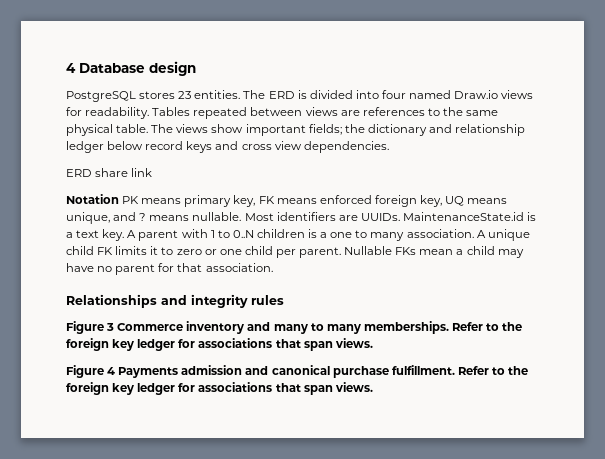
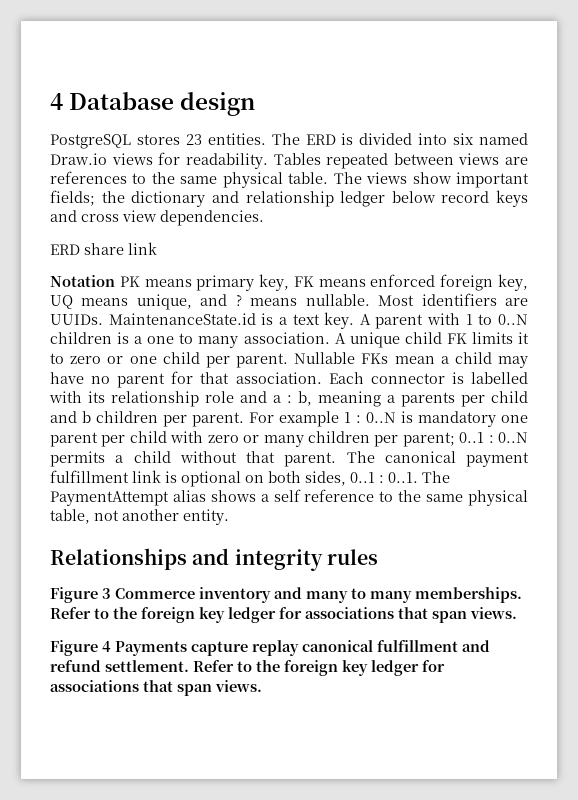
- The ERD is divided into four named Draw.io views for readability.
+ The ERD is divided into six named Draw.io views for readability.
+ Each connector is labelled with its relationship role and a : b, meaning a parents per child and b children per parent. For example 1 : 0..N is mandatory one parent per child with zero or many children per parent; 0..1 : 0..N permits a child without that parent. The canonical payment fulfillment link is optional on both sides, 0..1 : 0..1. The PaymentAttempt alias shows a self reference to the same physical table, not another entity.
- Figure 4 Payments admission and canonical purchase fulfillment.
+ Figure 4 Payments capture replay canonical fulfillment and refund settlement.

